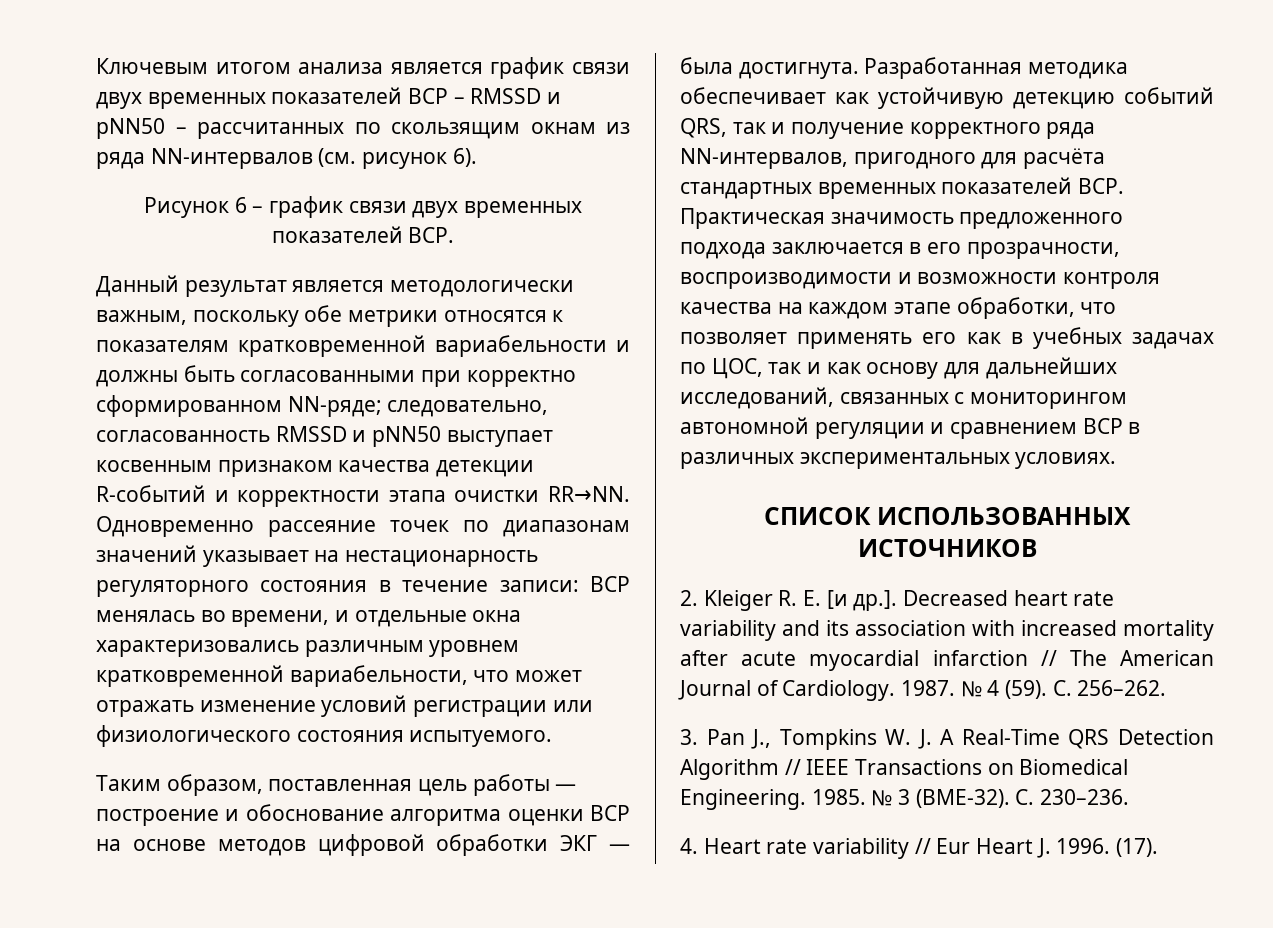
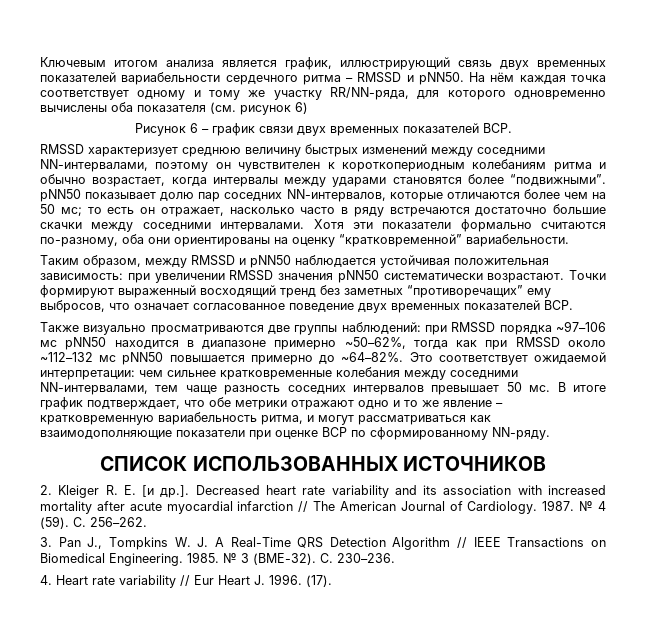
- Ключевым итогом анализа является график связи двух временных показателей ВСР – RMSSD и pNN50 – рассчитанных по скользящим окнам из ряда NN-интервалов (см. рисунок 6).
+ Ключевым итогом анализа является график, иллюстрирующий связь двух временных показателей вариабельности сердечного ритма – RMSSD и pNN50. На нём каждая точка соответствует одному и тому же участку RR/NN-ряда, для которого одновременно вычислены оба показателя (см. рисунок 6)
- Данный результат является методологически важным, поскольку обе метрики относятся к показателям кратковременной вариабельности и должны быть согласованными при корректно сформированном NN-ряде; следовательно, согласованность RMSSD и pNN50 выступает косвенным признаком качества детекции R-событий и корректности этапа очистки RR→NN. Одновременно рассеяние точек по диапазонам значений указывает на нестационарность регуляторного состояния в течение записи: ВСР менялась во времени, и отдельные окна характеризовались различным уровнем кратковременной вариабельности, что может отражать изменение условий регистрации или физиологического состояния испытуемого.
- Таким образом, поставленная цель работы — построение и обоснование алгоритма оценки ВСР на основе методов цифровой обработки ЭКГ — была достигнута. Разработанная методика обеспечивает как устойчивую детекцию событий QRS, так и получение корректного ряда NN-интервалов, пригодного для расчёта стандартных временных показателей ВСР. Практическая значимость предложенного подхода заключается в его прозрачности, воспроизводимости и возможности контроля качества на каждом этапе обработки, что позволяет применять его как в учебных задачах по ЦОС, так и как основу для дальнейших исследований, связанных с мониторингом автономной регуляции и сравнением ВСР в различных экспериментальных условиях.
+ RMSSD характеризует среднюю величину быстрых изменений между соседними NN-интервалами, поэтому он чувствителен к короткопериодным колебаниям ритма и обычно возрастает, когда интервалы между ударами становятся более “подвижными”. pNN50 показывает долю пар соседних NN-интервалов, которые отличаются более чем на 50 мс; то есть он отражает, насколько часто в ряду встречаются достаточно большие скачки между соседними интервалами. Хотя эти показатели формально считаются по-разному, оба они ориентированы на оценку “кратковременной” вариабельности.
+ Таким образом, между RMSSD и pNN50 наблюдается устойчивая положительная зависимость: при увеличении RMSSD значения pNN50 систематически возрастают. Точки формируют выраженный восходящий тренд без заметных “противоречащих” ему выбросов, что означает согласованное поведение двух временных показателей ВСР.
+ Также визуально просматриваются две группы наблюдений: при RMSSD порядка ~97–106 мс pNN50 находится в диапазоне примерно ~50–62%, тогда как при RMSSD около ~112–132 мс pNN50 повышается примерно до ~64–82%. Это соответствует ожидаемой интерпретации: чем сильнее кратковременные колебания между соседними NN-интервалами, тем чаще разность соседних интервалов превышает 50 мс. В итоге график подтверждает, что обе метрики отражают одно и то же явление – кратковременную вариабельность ритма, и могут рассматриваться как взаимодополняющие показатели при оценке ВСР по сформированному NN-ряду.

